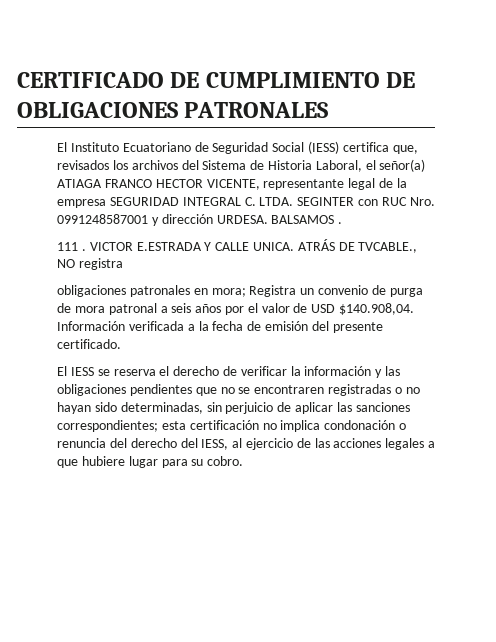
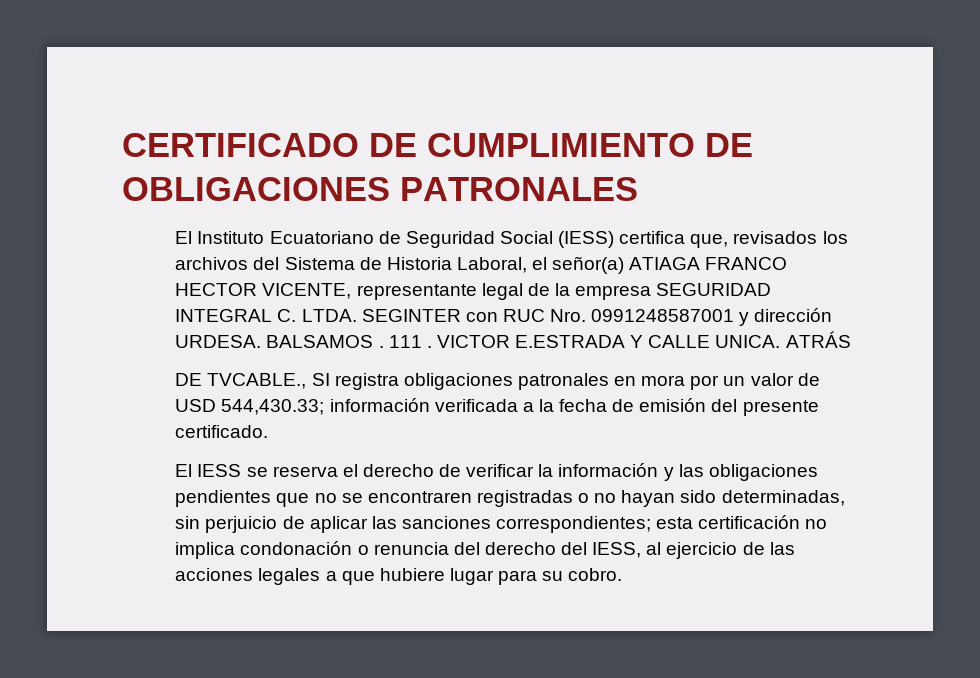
- BALSAMOS .
- 111 .
+ BALSAMOS . 111 .
- ATRÁS DE TVCABLE., NO registra
- obligaciones patronales en mora; Registra un convenio de purga de mora patronal a seis años por el valor de USD $140.908,04. Información verificada a la fecha de emisión del presente certificado.
+ ATRÁS
+ DE TVCABLE., SI registra obligaciones patronales en mora por un valor de USD 544,430.33; información verificada a la fecha de emisión del presente certificado.

